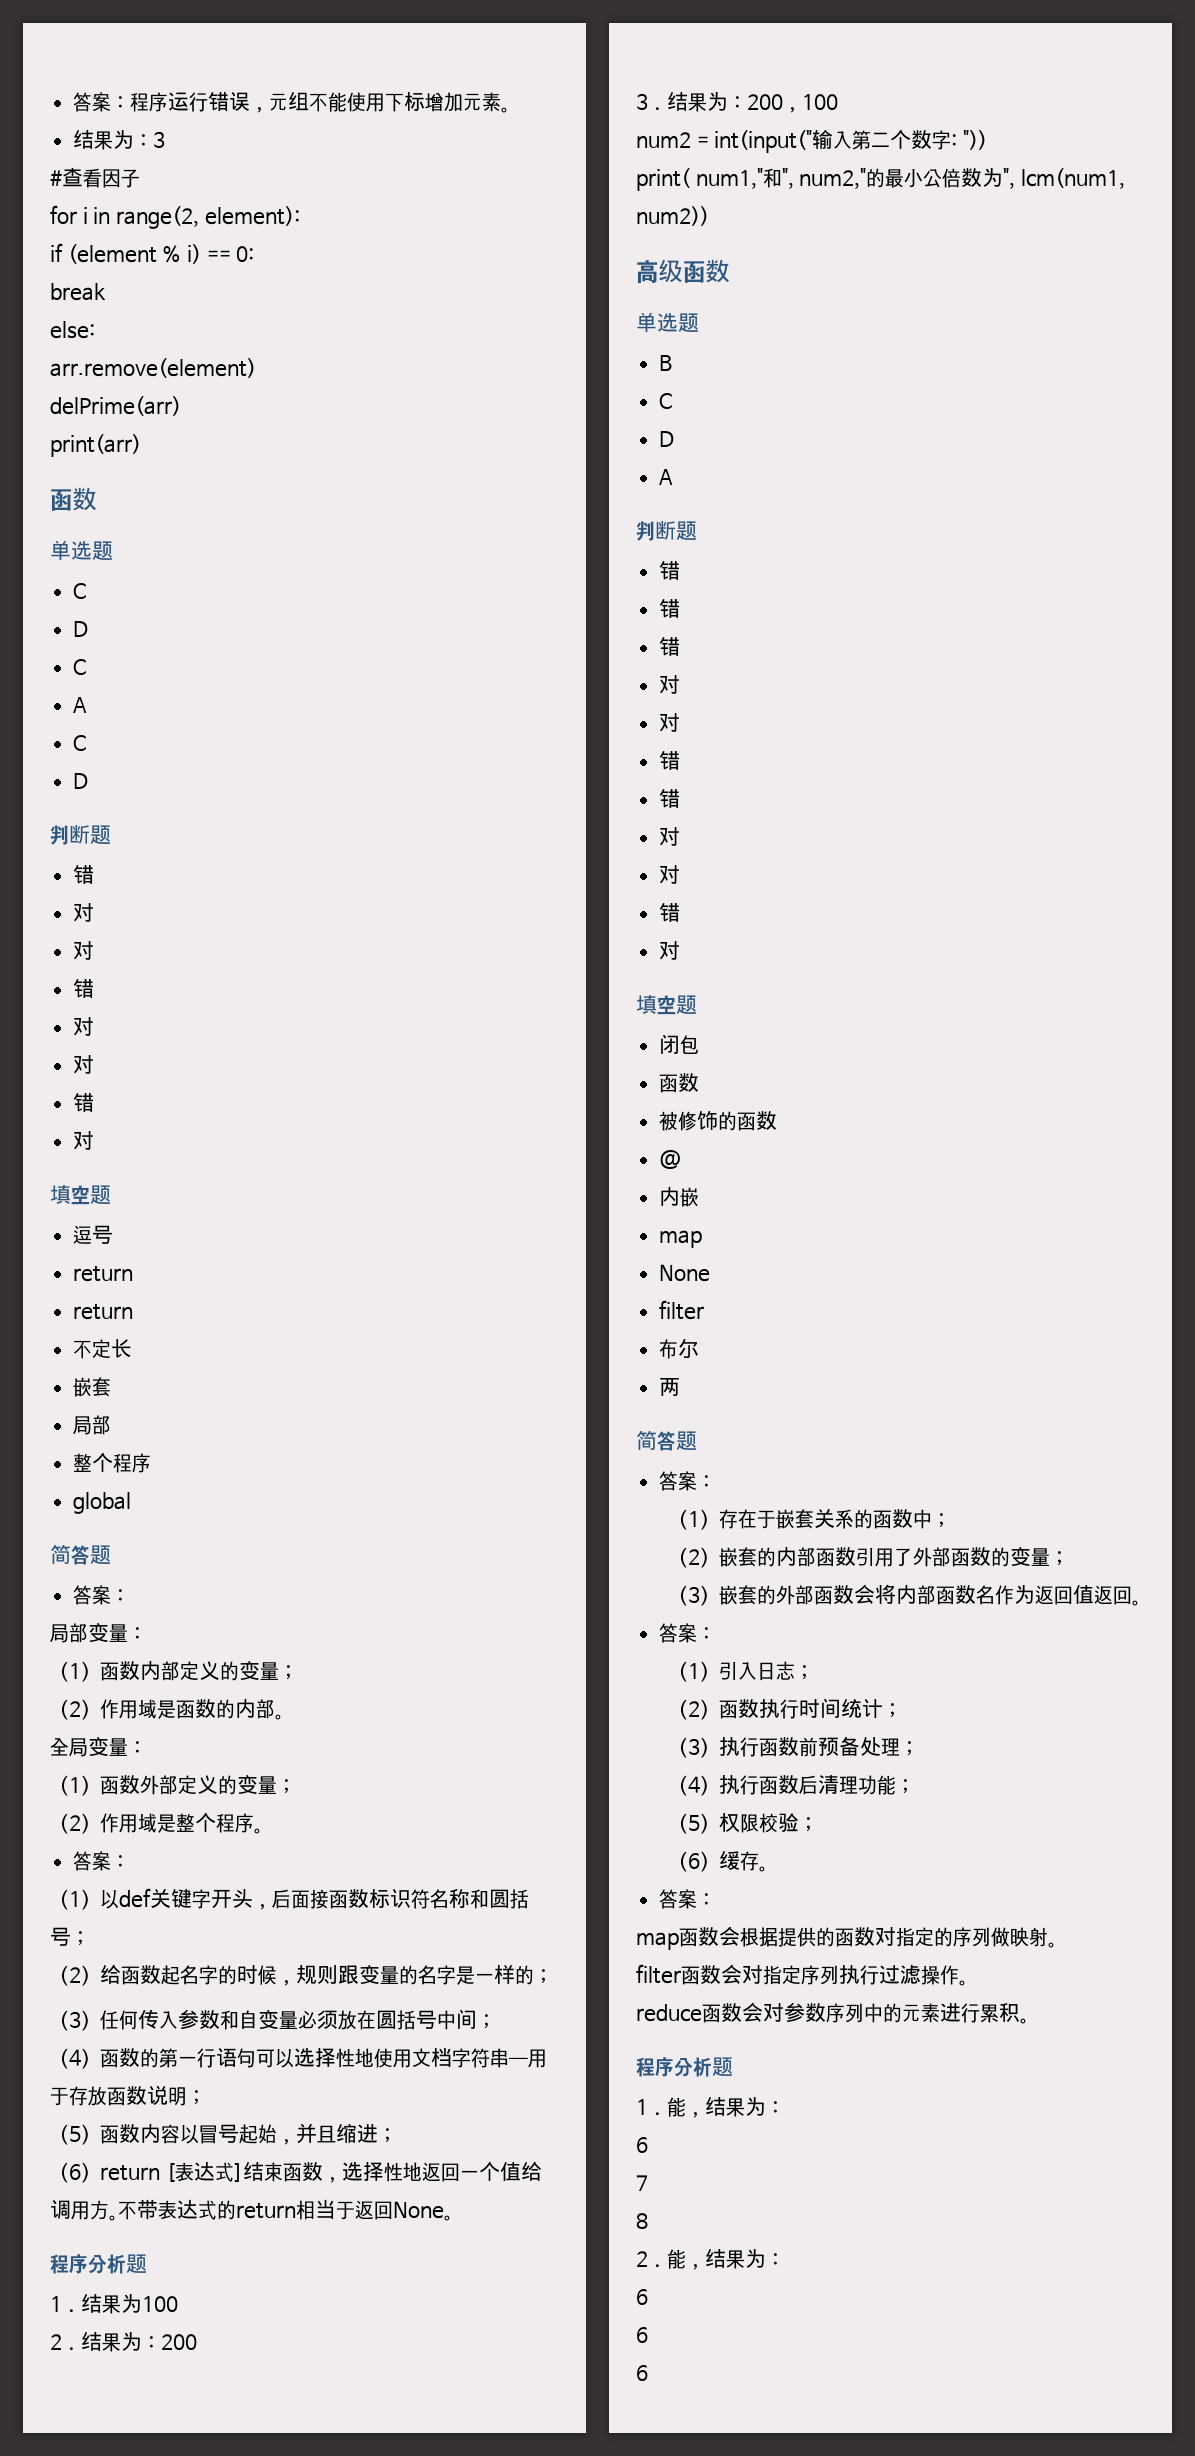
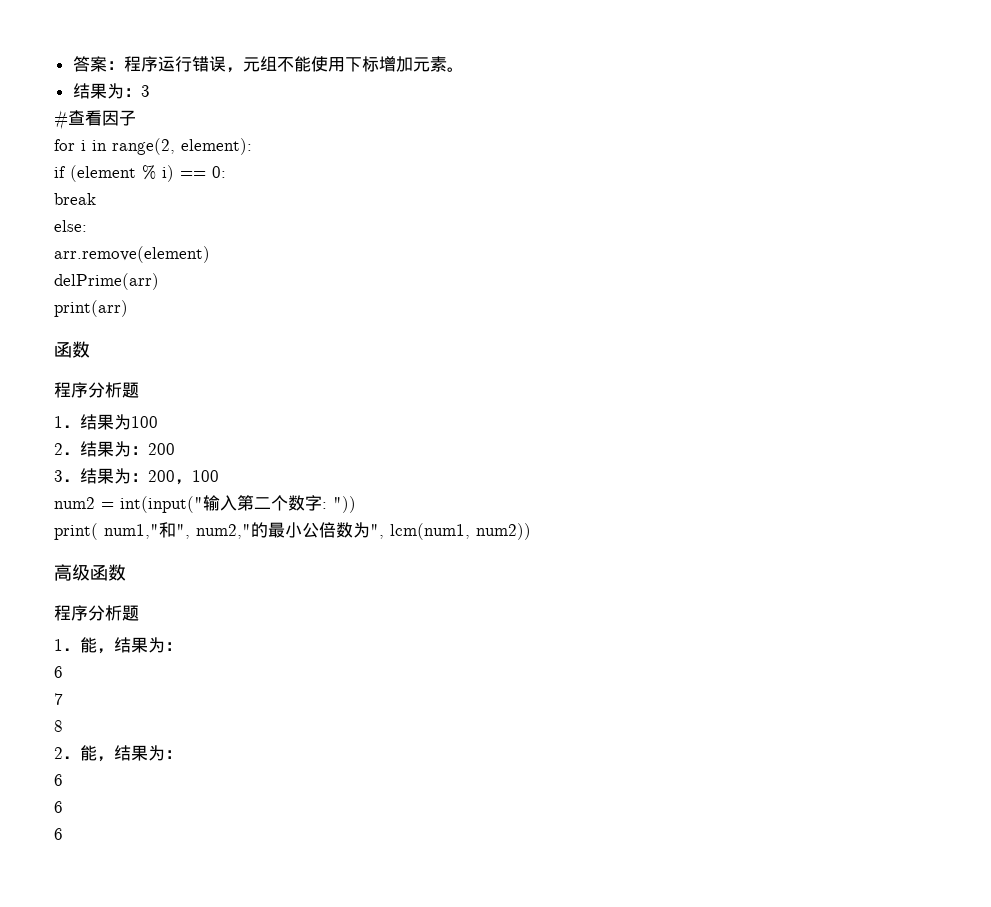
  print(arr)
  函数
- 单选题
- C
- D
- C
- A
- C
- D
- 判断题
- 错
- 对
- 对
- 错
- 对
- 对
- 错
- 对
- 填空题
- 逗号
- return
- return
- 不定长
- 嵌套
- 局部
- 整个程序
- global
- 简答题
- 答案：
- 局部变量：
- （1）函数内部定义的变量；
- （2）作用域是函数的内部。
- 全局变量：
- （1）函数外部定义的变量；
- （2）作用域是整个程序。
- 答案：
- （1）以def关键字开头，后面接函数标识符名称和圆括号；
- （2）给函数起名字的时候，规则跟变量的名字是一样的；
- （3）任何传入参数和自变量必须放在圆括号中间；
- （4）函数的第一行语句可以选择性地使用文档字符串—用于存放函数说明；
- （5）函数内容以冒号起始，并且缩进；
- （6）return [表达式]结束函数，选择性地返回一个值给调用方。不带表达式的return相当于返回None。
  高级函数
- 单选题
- B
- C
- D
- A
- 判断题
- 错
- 错
- 错
- 对
- 对
- 错
- 错
- 对
- 对
- 错
- 对
- 填空题
- 闭包
- 函数
- 被修饰的函数
- @
- 内嵌
- map
- None
- filter
- 布尔
- 两
- 简答题
- 答案：
- （1）存在于嵌套关系的函数中；
- （2）嵌套的内部函数引用了外部函数的变量；
- （3）嵌套的外部函数会将内部函数名作为返回值返回。
- 答案：
- （1）引入日志；
- （2）函数执行时间统计；
- （3）执行函数前预备处理；
- （4）执行函数后清理功能；
- （5）权限校验；
- （6）缓存。
- 答案：
- map函数会根据提供的函数对指定的序列做映射。
- filter函数会对指定序列执行过滤操作。
- reduce函数会对参数序列中的元素进行累积。

